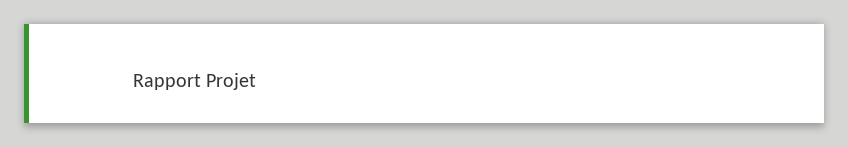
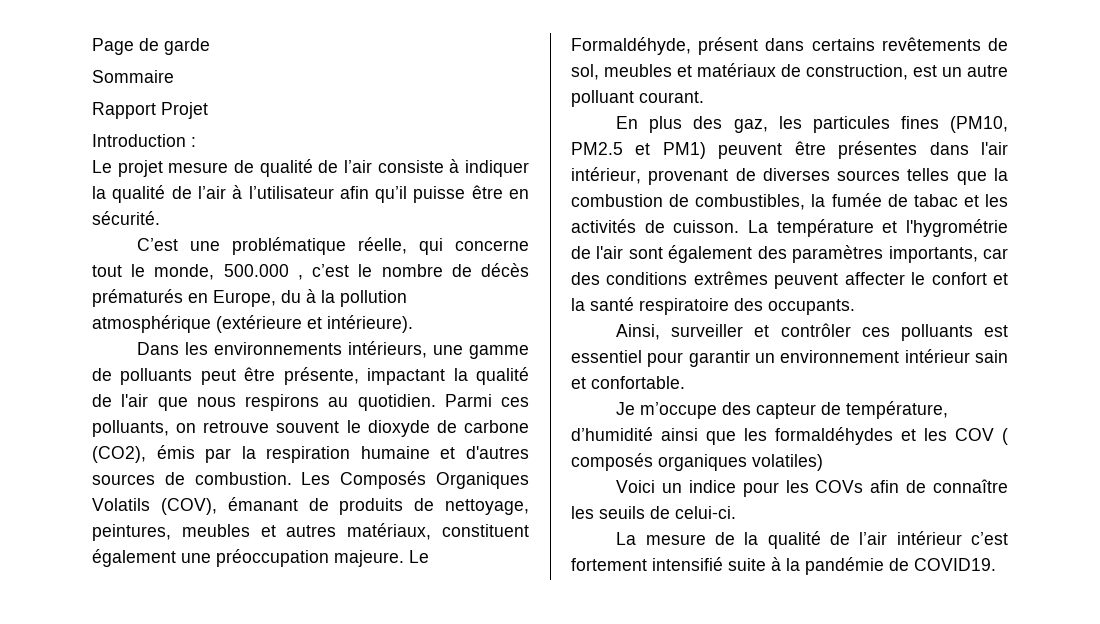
+ Page de garde
+ Sommaire
  Rapport Projet
+ Introduction :
+ Le projet mesure de qualité de l’air consiste à indiquer la qualité de l’air à l’utilisateur afin qu’il puisse être en sécurité.
+ C’est une problématique réelle, qui concerne tout le monde, 500.000 , c’est le nombre de décès prématurés en Europe, du à la pollution atmosphérique (extérieure et intérieure).
+ Dans les environnements intérieurs, une gamme de polluants peut être présente, impactant la qualité de l'air que nous respirons au quotidien. Parmi ces polluants, on retrouve souvent le dioxyde de carbone (CO2), émis par la respiration humaine et d'autres sources de combustion. Les Composés Organiques Volatils (COV), émanant de produits de nettoyage, peintures, meubles et autres matériaux, constituent également une préoccupation majeure. Le Formaldéhyde, présent dans certains revêtements de sol, meubles et matériaux de construction, est un autre polluant courant.
+ En plus des gaz, les particules fines (PM10, PM2.5 et PM1) peuvent être présentes dans l'air intérieur, provenant de diverses sources telles que la combustion de combustibles, la fumée de tabac et les activités de cuisson. La température et l'hygrométrie de l'air sont également des paramètres importants, car des conditions extrêmes peuvent affecter le confort et la santé respiratoire des occupants.
+ Ainsi, surveiller et contrôler ces polluants est essentiel pour garantir un environnement intérieur sain et confortable.
+ Je m’occupe des capteur de température, d’humidité ainsi que les formaldéhydes et les COV ( composés organiques volatiles)
+ Voici un indice pour les COVs afin de connaître les seuils de celui-ci.
+ La mesure de la qualité de l’air intérieur c’est fortement intensifié suite à la pandémie de COVID19.

